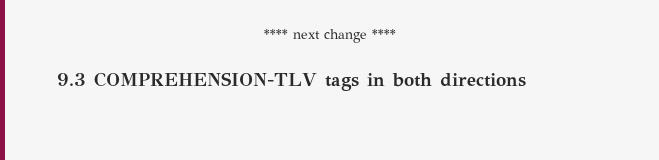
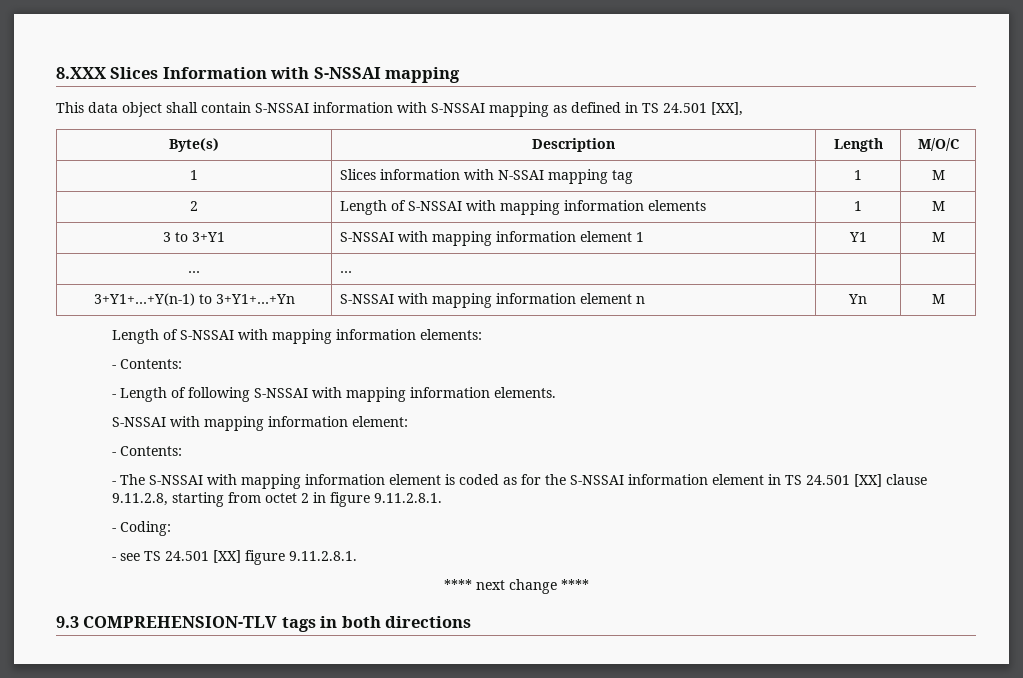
+ 8.XXX Slices Information with S-NSSAI mapping
+ This data object shall contain S-NSSAI information with S-NSSAI mapping as defined in TS 24.501 [XX],
+ Byte(s) | Description | Length | M/O/C
+ 1 | Slices information with N-SSAI mapping tag | 1 | M
+ 2 | Length of S-NSSAI with mapping information elements | 1 | M
+ 3 to 3+Y1 | S-NSSAI with mapping information element 1 | Y1 | M
+ … | … | |
+ 3+Y1+…+Y(n-1) to 3+Y1+…+Yn | S-NSSAI with mapping information element n | Yn | M
+ Length of S-NSSAI with mapping information elements:
+ - Contents:
+ - Length of following S-NSSAI with mapping information elements.
+ S-NSSAI with mapping information element:
+ - Contents:
+ - The S-NSSAI with mapping information element is coded as for the S-NSSAI information element in TS 24.501 [XX] clause 9.11.2.8, starting from octet 2 in figure 9.11.2.8.1.
+ - Coding:
+ - see TS 24.501 [XX] figure 9.11.2.8.1.

